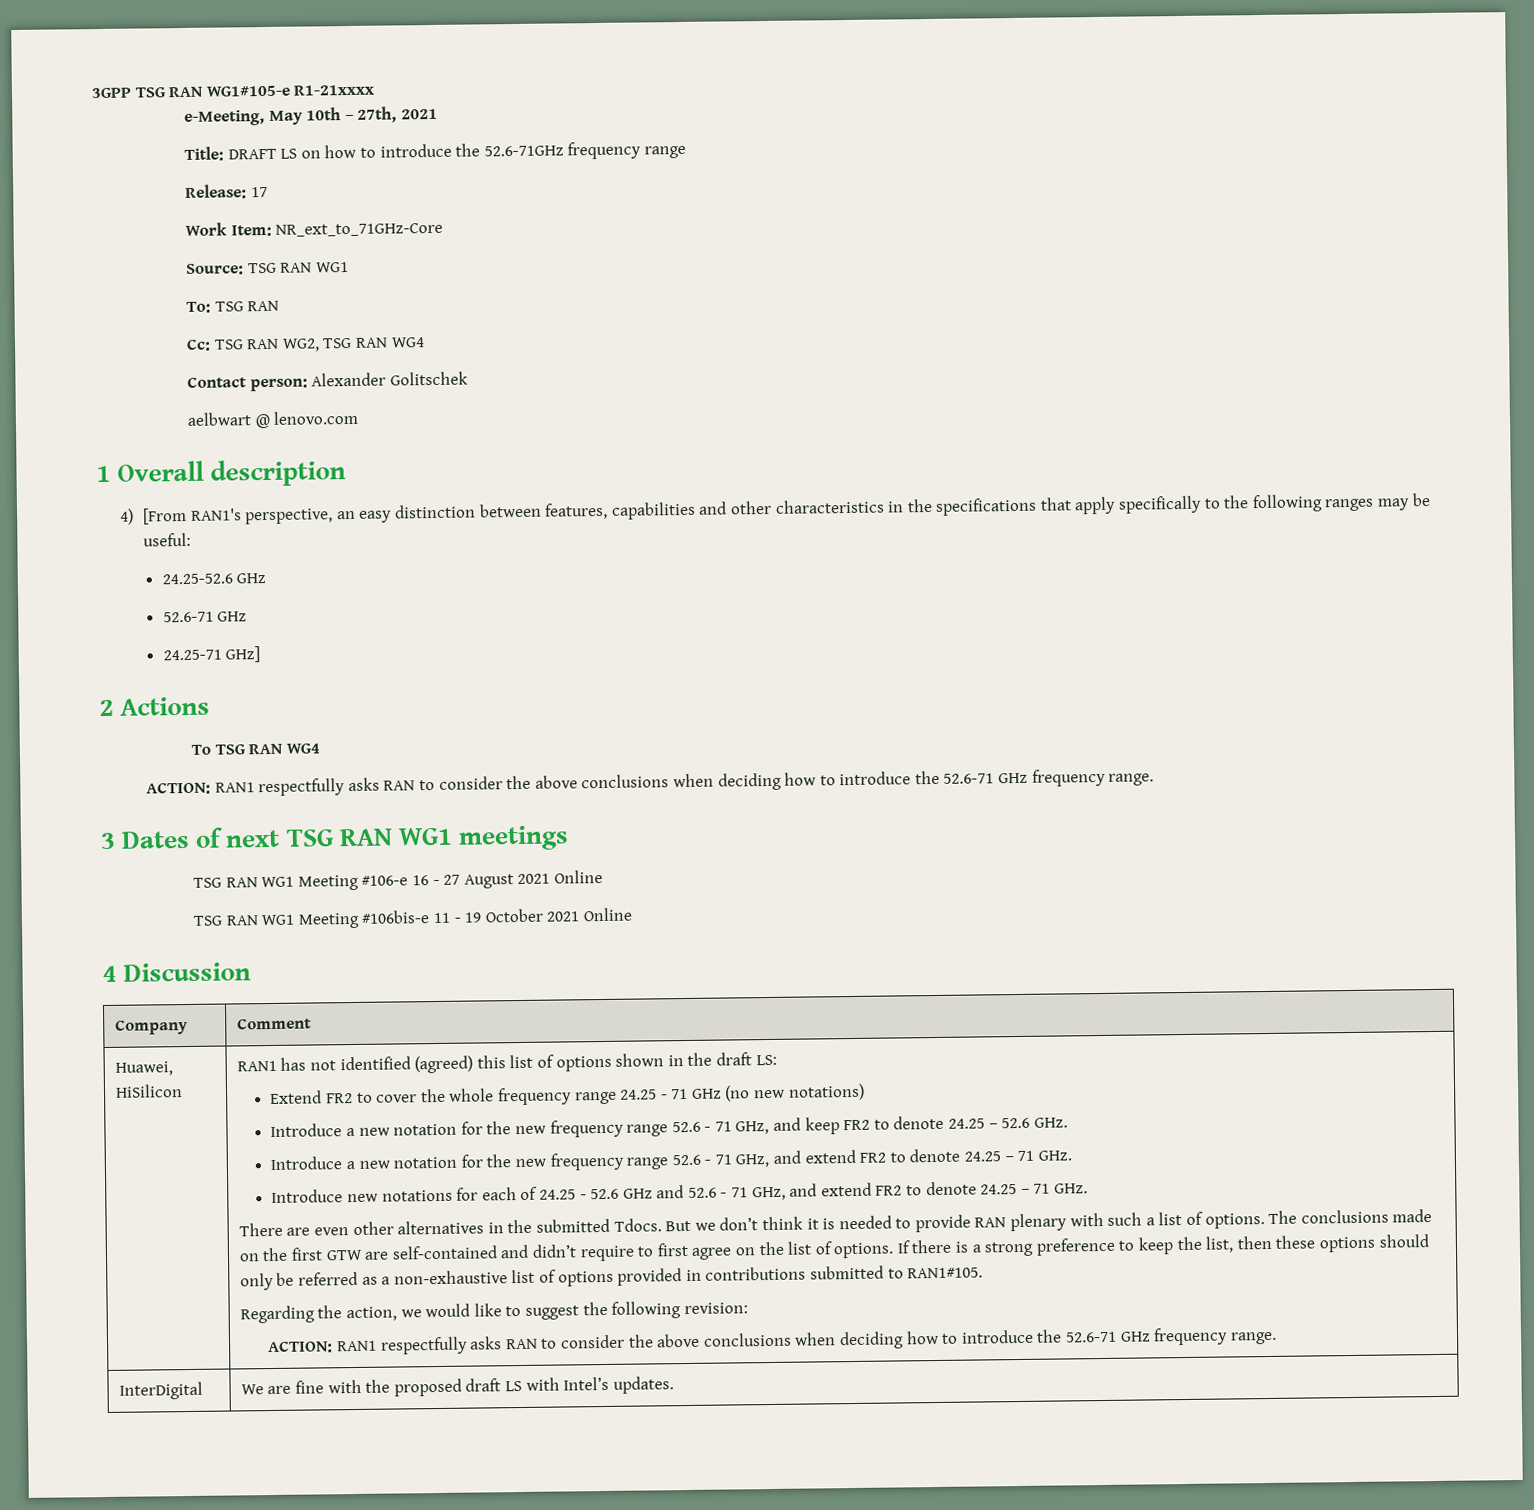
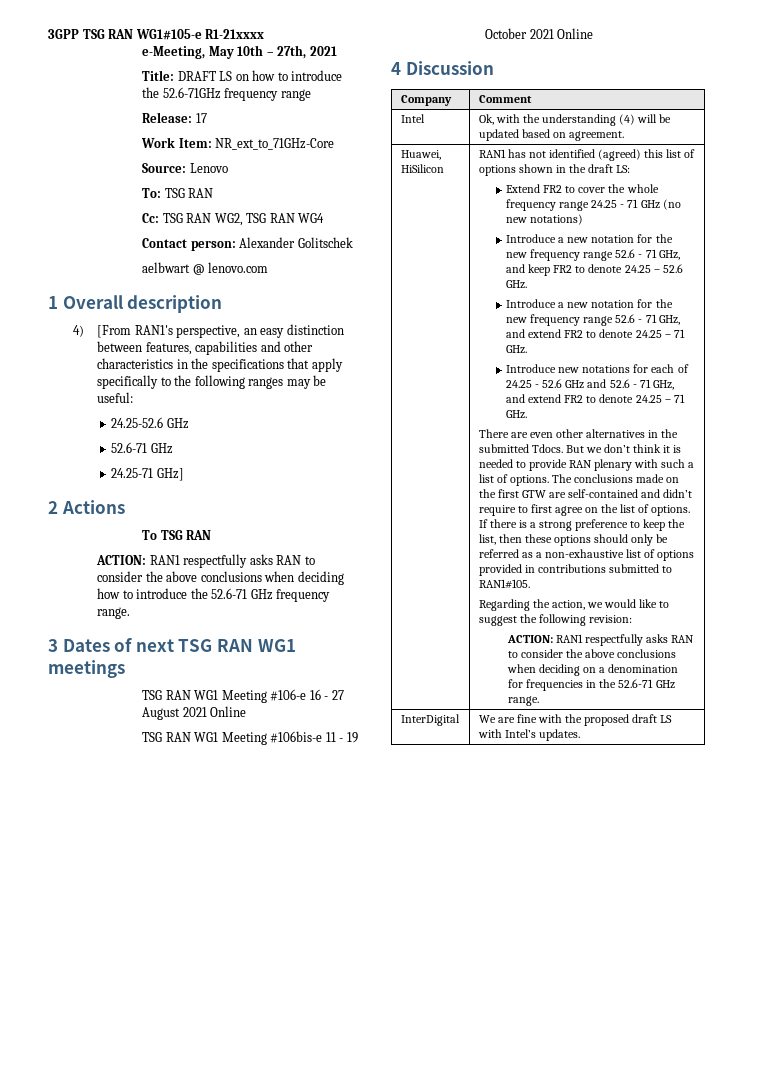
- Source: TSG RAN WG1
+ Source: Lenovo
- To TSG RAN WG4
+ To TSG RAN
+ Intel | Ok, with the understanding (4) will be updated based on agreement.
  Regarding the action, we would like to suggest the following revision:
- ACTION: RAN1 respectfully asks RAN to consider the above conclusions when deciding how to introduce the 52.6-71 GHz frequency range.
+ ACTION: RAN1 respectfully asks RAN to consider the above conclusions when deciding on a denomination for frequencies in the 52.6-71 GHz range.

